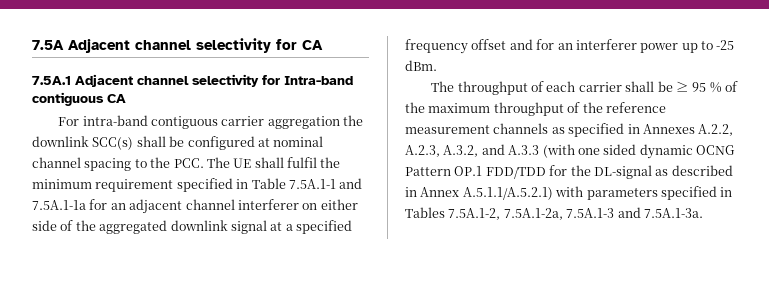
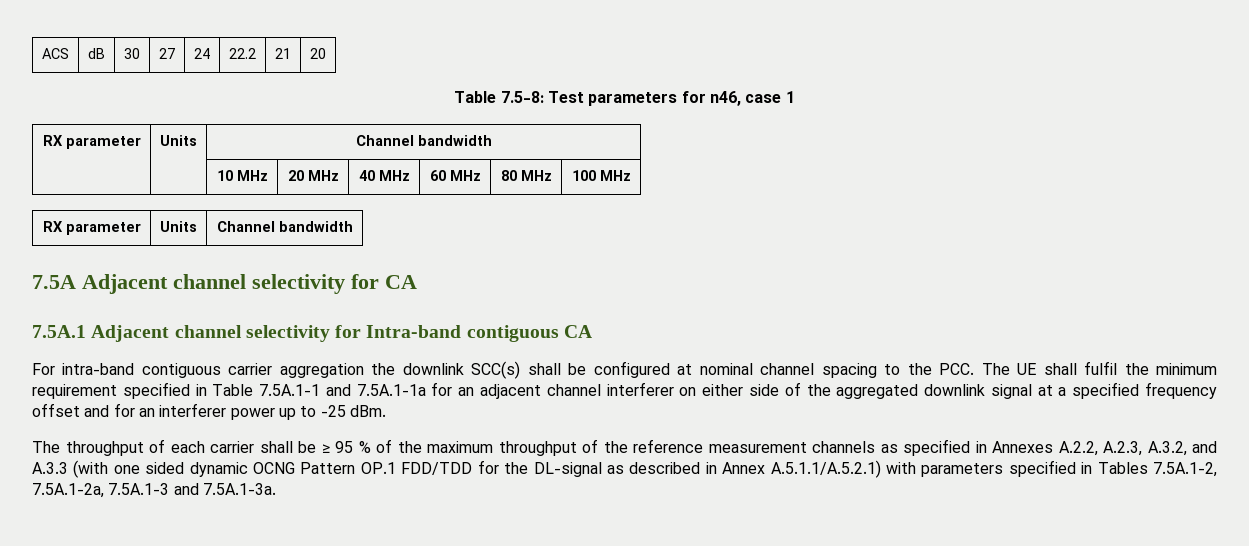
+ ACS | dB | 30 | 27 | 24 | 22.2 | 21 | 20
+ Table 7.5-8: Test parameters for n46, case 1
+ RX parameter | Units | Channel bandwidth
+ | | 10 MHz | 20 MHz | 40 MHz | 60 MHz | 80 MHz | 100 MHz
+ RX parameter | Units | Channel bandwidth

